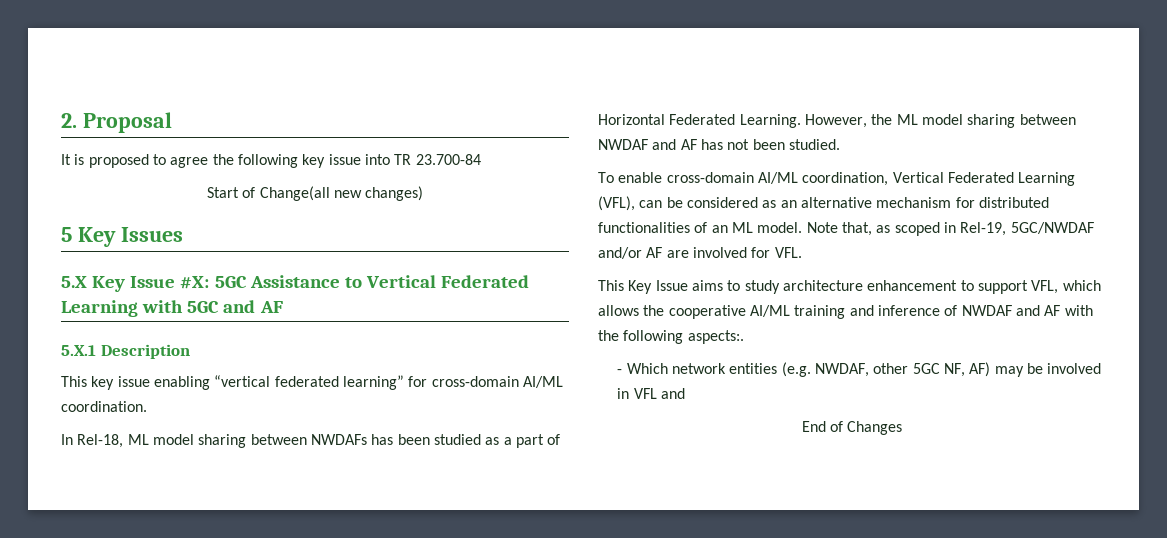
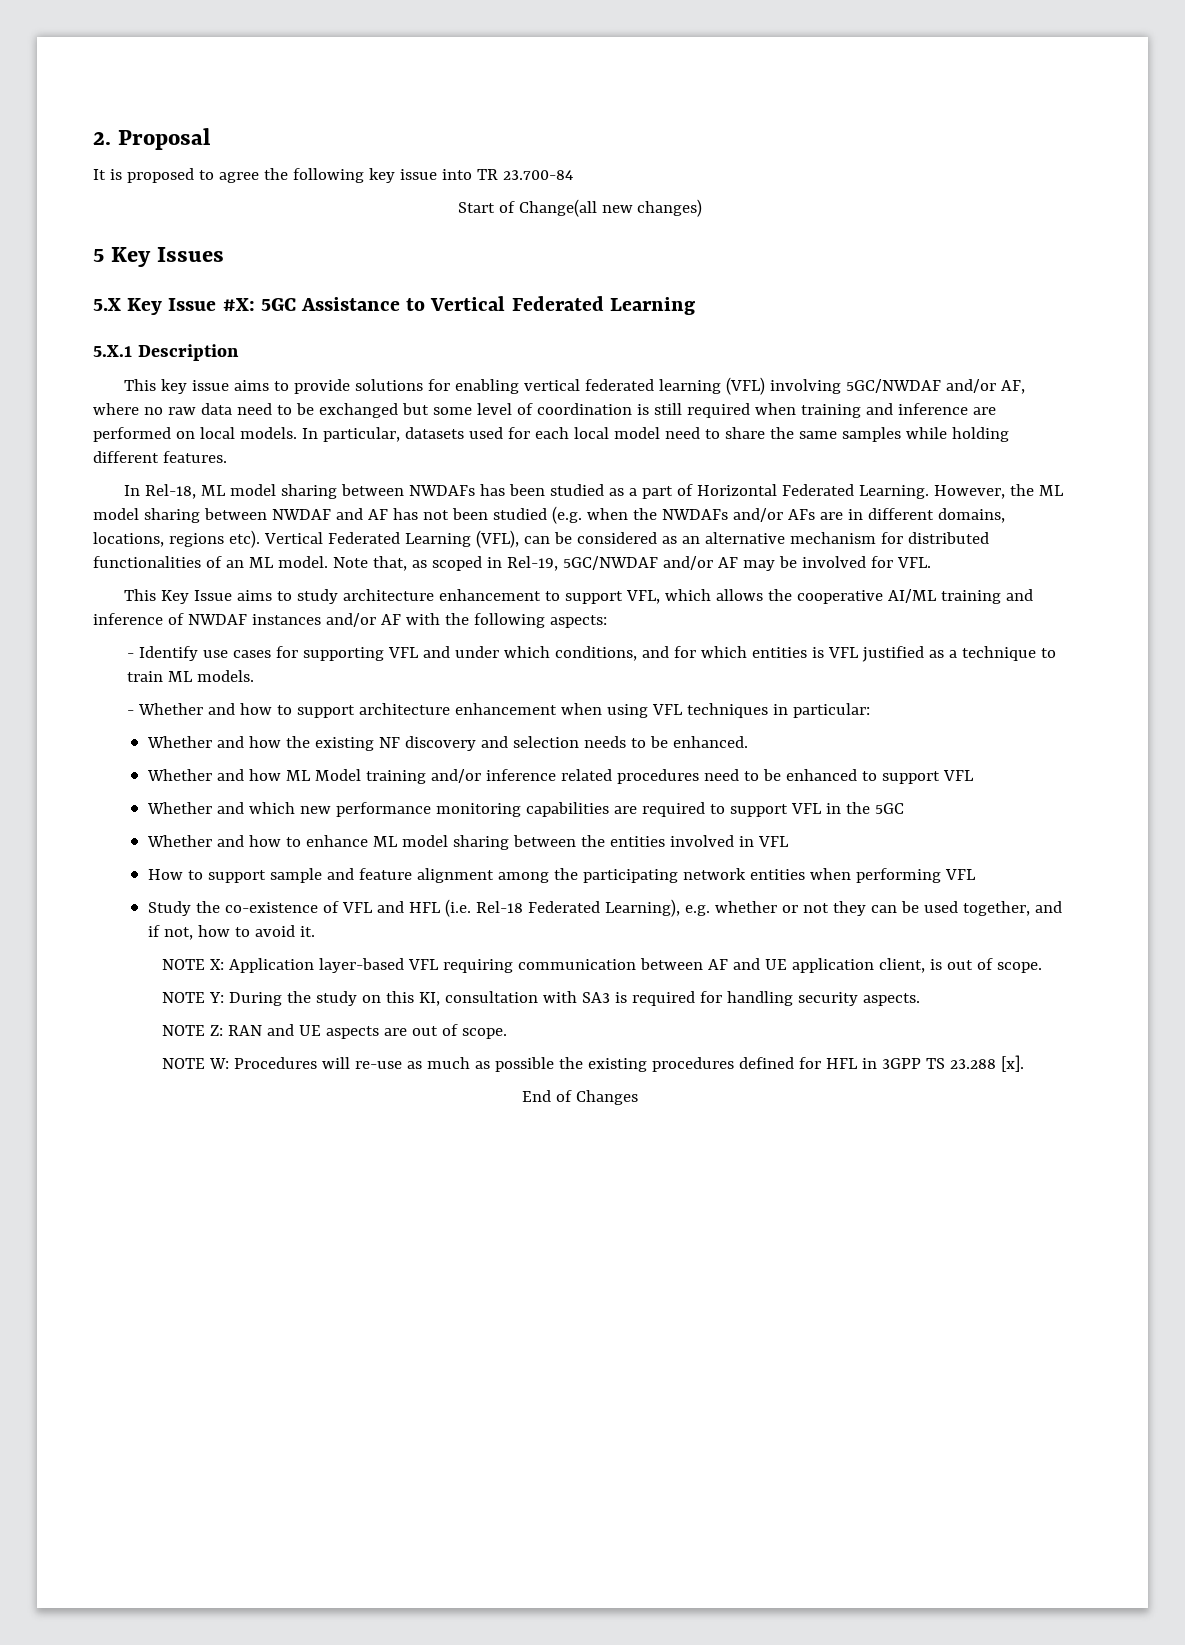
- 5.X Key Issue #X: 5GC Assistance to Vertical Federated Learning with 5GC and AF
+ 5.X Key Issue #X: 5GC Assistance to Vertical Federated Learning
- This key issue enabling “vertical federated learning” for cross-domain AI/ML coordination.
+ This key issue aims to provide solutions for enabling vertical federated learning (VFL) involving 5GC/NWDAF and/or AF, where no raw data need to be exchanged but some level of coordination is still required when training and inference are performed on local models. In particular, datasets used for each local model need to share the same samples while holding different features.
- However, the ML model sharing between NWDAF and AF has not been studied.
- To enable cross-domain AI/ML coordination, Vertical Federated Learning (VFL), can be considered as an alternative mechanism for distributed functionalities of an ML model.
+ However, the ML model sharing between NWDAF and AF has not been studied (e.g. when the NWDAFs and/or AFs are in different domains, locations, regions etc). Vertical Federated Learning (VFL), can be considered as an alternative mechanism for distributed functionalities of an ML model.
- Note that, as scoped in Rel-19, 5GC/NWDAF and/or AF are involved for VFL.
+ Note that, as scoped in Rel-19, 5GC/NWDAF and/or AF may be involved for VFL.
- This Key Issue aims to study architecture enhancement to support VFL, which allows the cooperative AI/ML training and inference of NWDAF and AF with the following aspects:.
- - Which network entities (e.g. NWDAF, other 5GC NF, AF) may be involved in VFL and
+ This Key Issue aims to study architecture enhancement to support VFL, which allows the cooperative AI/ML training and inference of NWDAF instances and/or AF with the following aspects:
+ - Identify use cases for supporting VFL and under which conditions, and for which entities is VFL justified as a technique to train ML models.
+ - Whether and how to support architecture enhancement when using VFL techniques in particular:
+ Whether and how the existing NF discovery and selection needs to be enhanced.
+ Whether and how ML Model training and/or inference related procedures need to be enhanced to support VFL
+ Whether and which new performance monitoring capabilities are required to support VFL in the 5GC
+ Whether and how to enhance ML model sharing between the entities involved in VFL
+ How to support sample and feature alignment among the participating network entities when performing VFL
+ Study the co-existence of VFL and HFL (i.e. Rel-18 Federated Learning), e.g. whether or not they can be used together, and if not, how to avoid it.
+ NOTE X: Application layer-based VFL requiring communication between AF and UE application client, is out of scope.
+ NOTE Y: During the study on this KI, consultation with SA3 is required for handling security aspects.
+ NOTE Z: RAN and UE aspects are out of scope.
+ NOTE W: Procedures will re-use as much as possible the existing procedures defined for HFL in 3GPP TS 23.288 [x].

